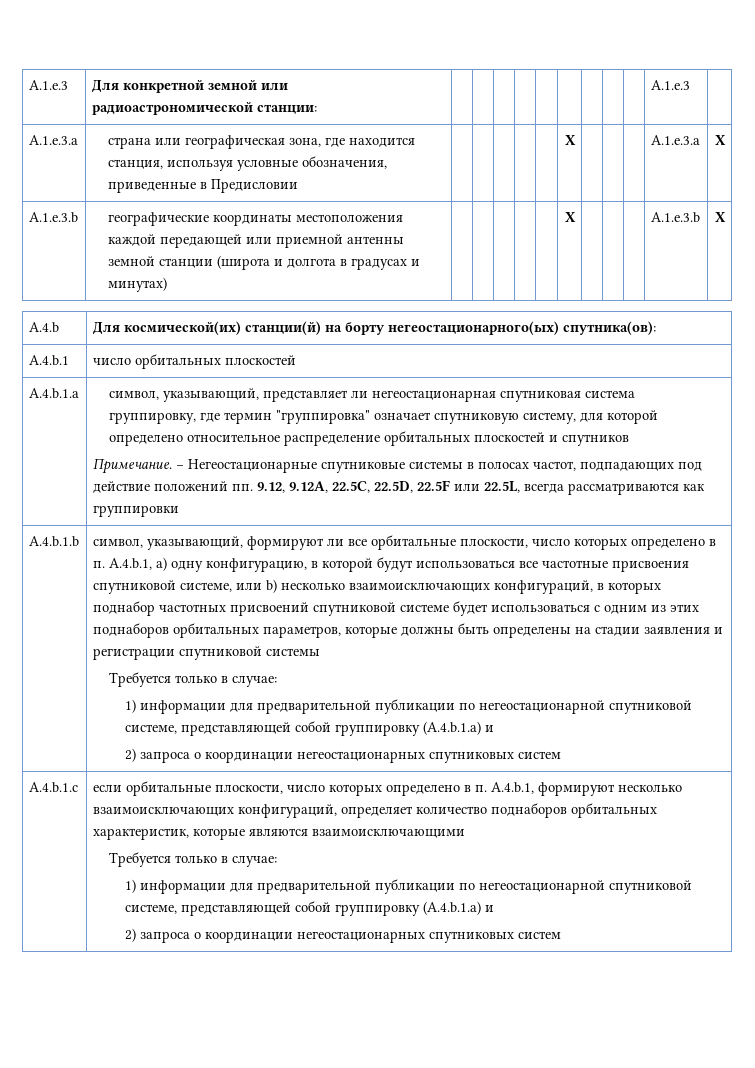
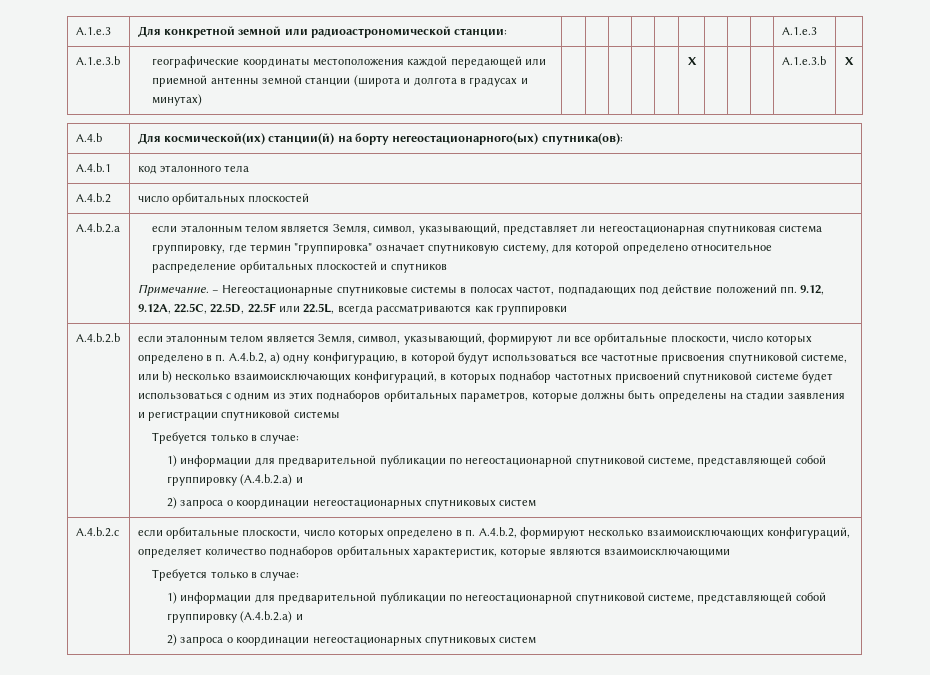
- A.1.e.3.a | страна или географическая зона, где находится станция, используя условные обозначения, приведенные в Предисловии | | | | | | X | | | | A.1.e.3.a | X
- A.4.b.1 | число орбитальных плоскостей
+ A.4.b.1 | код эталонного тела
+ A.4.b.2 | число орбитальных плоскостей
- A.4.b.1.a | символ, указывающий, представляет ли негеостационарная спутниковая система группировку, где термин "группировка" означает спутниковую систему, для которой определено относительное распределение орбитальных плоскостей и спутников
+ A.4.b.2.a | если эталонным телом является Земля, символ, указывающий, представляет ли негеостационарная спутниковая система группировку, где термин "группировка" означает спутниковую систему, для которой определено относительное распределение орбитальных плоскостей и спутников
- A.4.b.1.b | символ, указывающий, формируют ли все орбитальные плоскости, число которых определено в п. A.4.b.1, а) одну конфигурацию, в которой будут использоваться все частотные присвоения спутниковой системе, или b) несколько взаимоисключающих конфигураций, в которых поднабор частотных присвоений спутниковой системе будет использоваться с одним из этих поднаборов орбитальных параметров, которые должны быть определены на стадии заявления и регистрации спутниковой системы
+ A.4.b.2.b | если эталонным телом является Земля, символ, указывающий, формируют ли все орбитальные плоскости, число которых определено в п. A.4.b.2, а) одну конфигурацию, в которой будут использоваться все частотные присвоения спутниковой системе, или b) несколько взаимоисключающих конфигураций, в которых поднабор частотных присвоений спутниковой системе будет использоваться с одним из этих поднаборов орбитальных параметров, которые должны быть определены на стадии заявления и регистрации спутниковой системы
  Требуется только в случае:
- 1) информации для предварительной публикации по негеостационарной спутниковой системе, представляющей собой группировку (A.4.b.1.a) и
+ 1) информации для предварительной публикации по негеостационарной спутниковой системе, представляющей собой группировку (A.4.b.2.a) и
- A.4.b.1.c
+ A.4.b.2.c
- если орбитальные плоскости, число которых определено в п. A.4.b.1, формируют несколько взаимоисключающих конфигураций, определяет количество поднаборов орбитальных характеристик, которые являются взаимоисключающими
+ если орбитальные плоскости, число которых определено в п. A.4.b.2, формируют несколько взаимоисключающих конфигураций, определяет количество поднаборов орбитальных характеристик, которые являются взаимоисключающими
  Требуется только в случае:
- 1) информации для предварительной публикации по негеостационарной спутниковой системе, представляющей собой группировку (A.4.b.1.a) и
+ 1) информации для предварительной публикации по негеостационарной спутниковой системе, представляющей собой группировку (A.4.b.2.a) и

